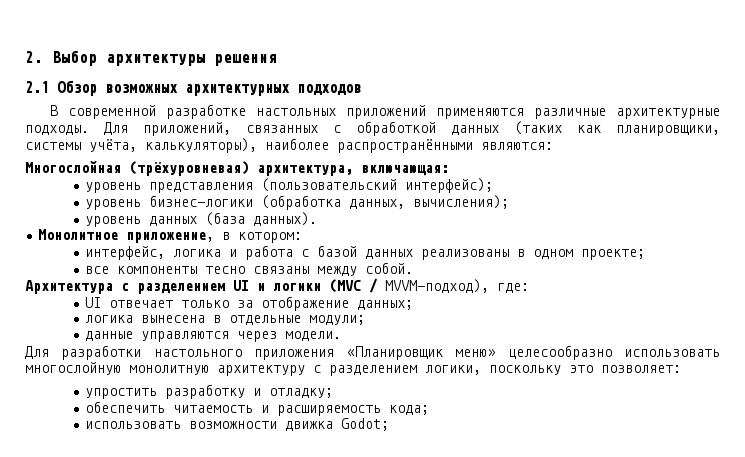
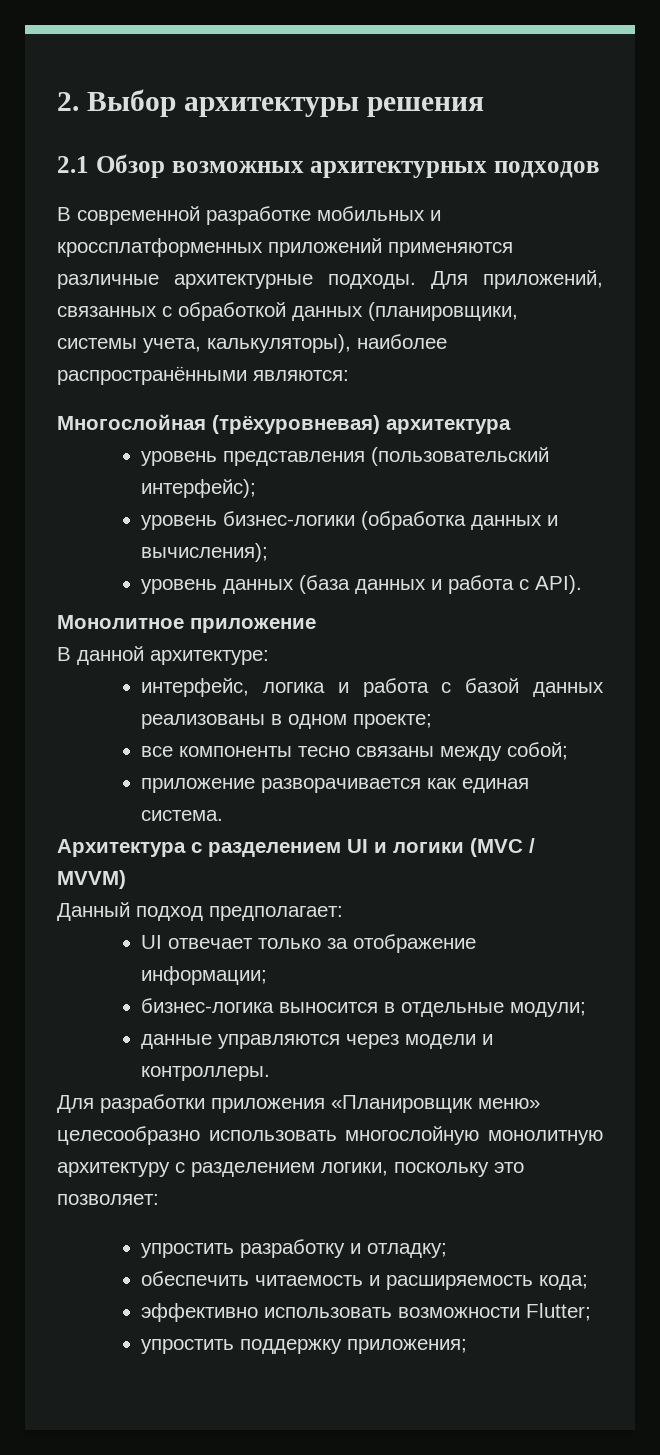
- В современной разработке настольных приложений применяются различные архитектурные подходы.
+ В современной разработке мобильных и кроссплатформенных приложений применяются различные архитектурные подходы.
- Для приложений, связанных с обработкой данных (таких как планировщики, системы учёта, калькуляторы), наиболее распространёнными являются:
+ Для приложений, связанных с обработкой данных (планировщики, системы учета, калькуляторы), наиболее распространёнными являются:
- Многослойная (трёхуровневая) архитектура, включающая:
+ Многослойная (трёхуровневая) архитектура
- уровень бизнес-логики (обработка данных, вычисления);
+ уровень бизнес-логики (обработка данных и вычисления);
- уровень данных (база данных).
- Монолитное приложение, в котором:
+ уровень данных (база данных и работа с API).
+ Монолитное приложение
+ В данной архитектуре:
- все компоненты тесно связаны между собой.
+ все компоненты тесно связаны между собой;
+ приложение разворачивается как единая система.
- Архитектура с разделением UI и логики (MVC / MVVM-подход), где:
+ Архитектура с разделением UI и логики (MVC / MVVM)
+ Данный подход предполагает:
- UI отвечает только за отображение данных;
- логика вынесена в отдельные модули;
+ UI отвечает только за отображение информации;
+ бизнес-логика выносится в отдельные модули;
- данные управляются через модели.
+ данные управляются через модели и контроллеры.
- Для разработки настольного приложения «Планировщик меню» целесообразно использовать многослойную монолитную архитектуру с разделением логики, поскольку это позволяет:
+ Для разработки приложения «Планировщик меню» целесообразно использовать многослойную монолитную архитектуру с разделением логики, поскольку это позволяет:
- использовать возможности движка Godot;
+ эффективно использовать возможности Flutter;
+ упростить поддержку приложения;

